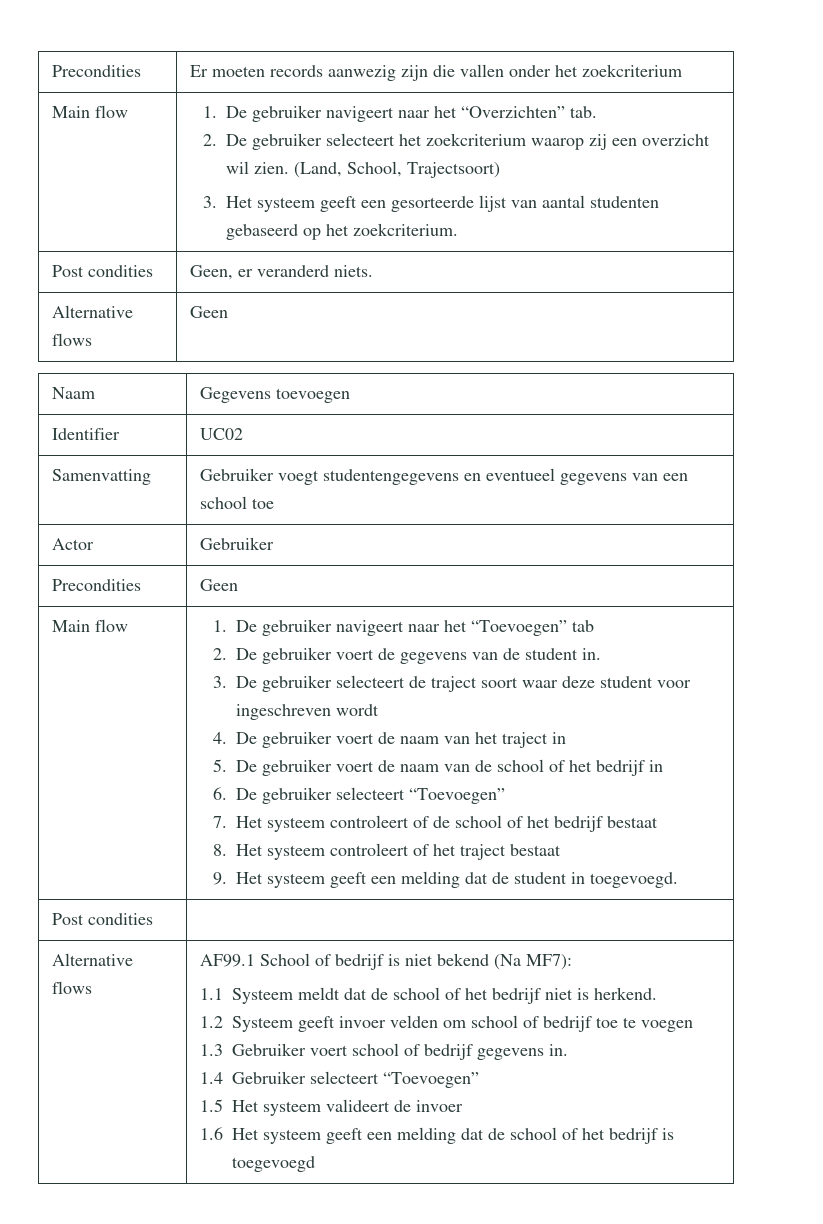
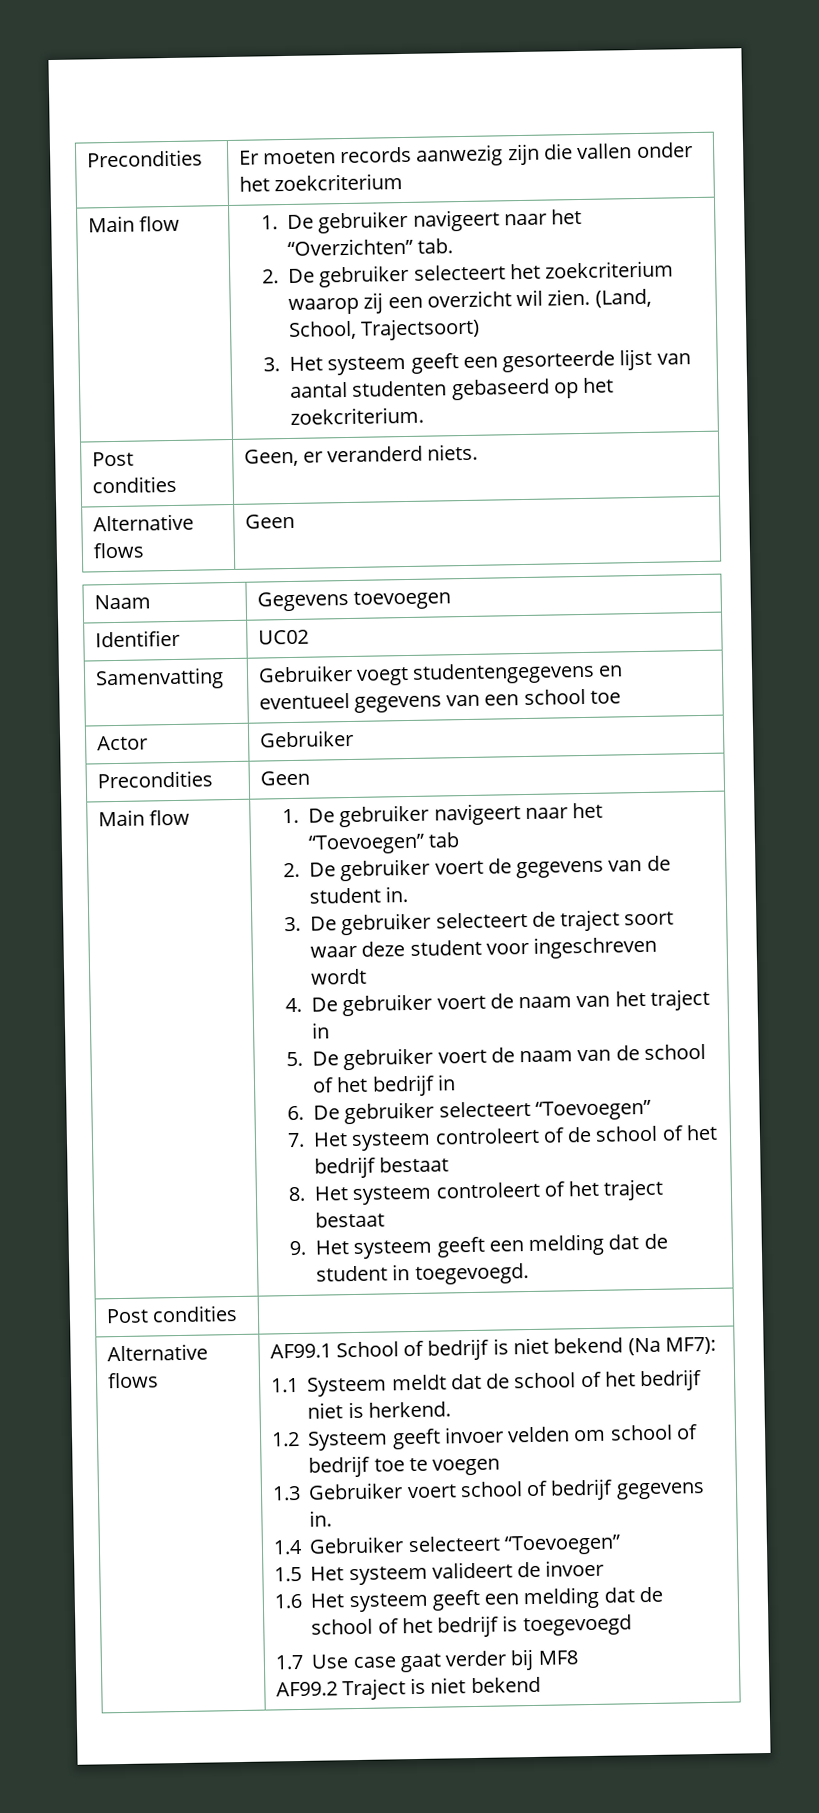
+ 1.7 Use case gaat verder bij MF8
+ AF99.2 Traject is niet bekend

